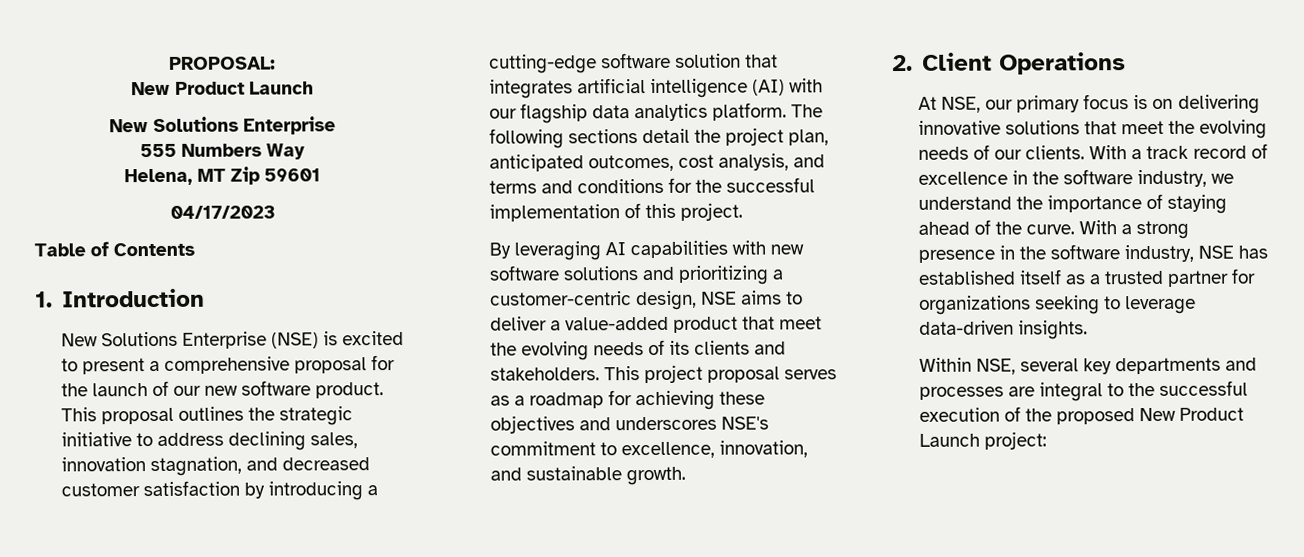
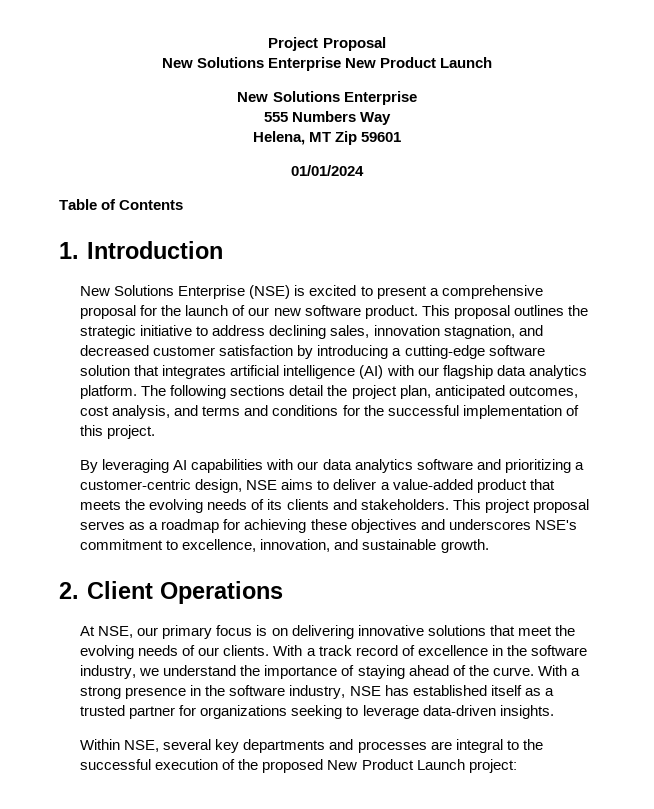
- PROPOSAL:
- New Product Launch
+ Project Proposal
+ New Solutions Enterprise New Product Launch
- 04/17/2023
+ 01/01/2024
- By leveraging AI capabilities with new software solutions and prioritizing a customer-centric design, NSE aims to deliver a value-added product that meet the evolving needs of its clients and stakeholders.
+ By leveraging AI capabilities with our data analytics software and prioritizing a customer-centric design, NSE aims to deliver a value-added product that meets the evolving needs of its clients and stakeholders.

